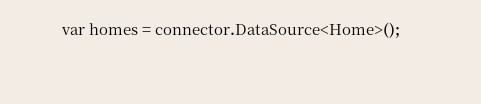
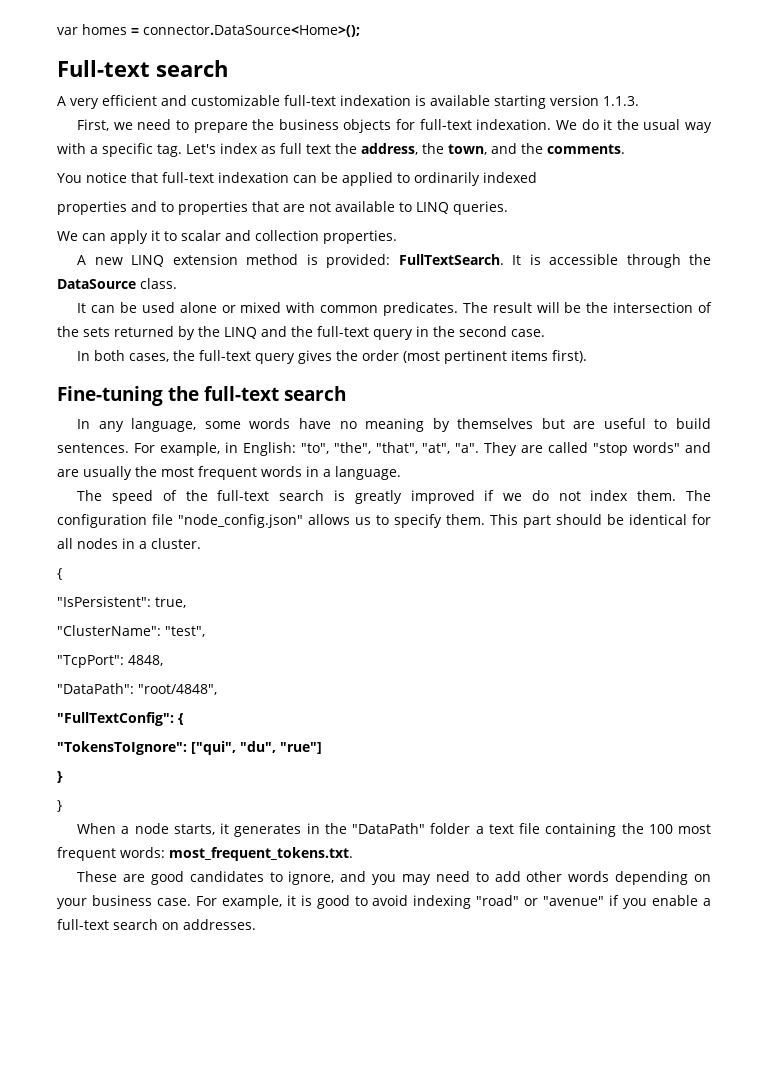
+ Full-text search
+ A very efficient and customizable full-text indexation is available starting version 1.1.3.
+ First, we need to prepare the business objects for full-text indexation. We do it the usual way with a specific tag. Let's index as full text the address, the town, and the comments.
+ You notice that full-text indexation can be applied to ordinarily indexed
+ properties and to properties that are not available to LINQ queries.
+ We can apply it to scalar and collection properties.
+ A new LINQ extension method is provided: FullTextSearch. It is accessible through the DataSource class.
+ It can be used alone or mixed with common predicates. The result will be the intersection of the sets returned by the LINQ and the full-text query in the second case.
+ In both cases, the full-text query gives the order (most pertinent items first).
+ Fine-tuning the full-text search
+ In any language, some words have no meaning by themselves but are useful to build sentences. For example, in English: "to", "the", "that", "at", "a". They are called "stop words" and are usually the most frequent words in a language.
+ The speed of the full-text search is greatly improved if we do not index them. The configuration file "node_config.json" allows us to specify them. This part should be identical for all nodes in a cluster.
+ {
+ "IsPersistent": true,
+ "ClusterName": "test",
+ "TcpPort": 4848,
+ "DataPath": "root/4848",
+ "FullTextConfig": {
+ "TokensToIgnore": ["qui", "du", "rue"]
+ }
+ }
+ When a node starts, it generates in the "DataPath" folder a text file containing the 100 most frequent words: most_frequent_tokens.txt.
+ These are good candidates to ignore, and you may need to add other words depending on your business case. For example, it is good to avoid indexing "road" or "avenue" if you enable a full-text search on addresses.

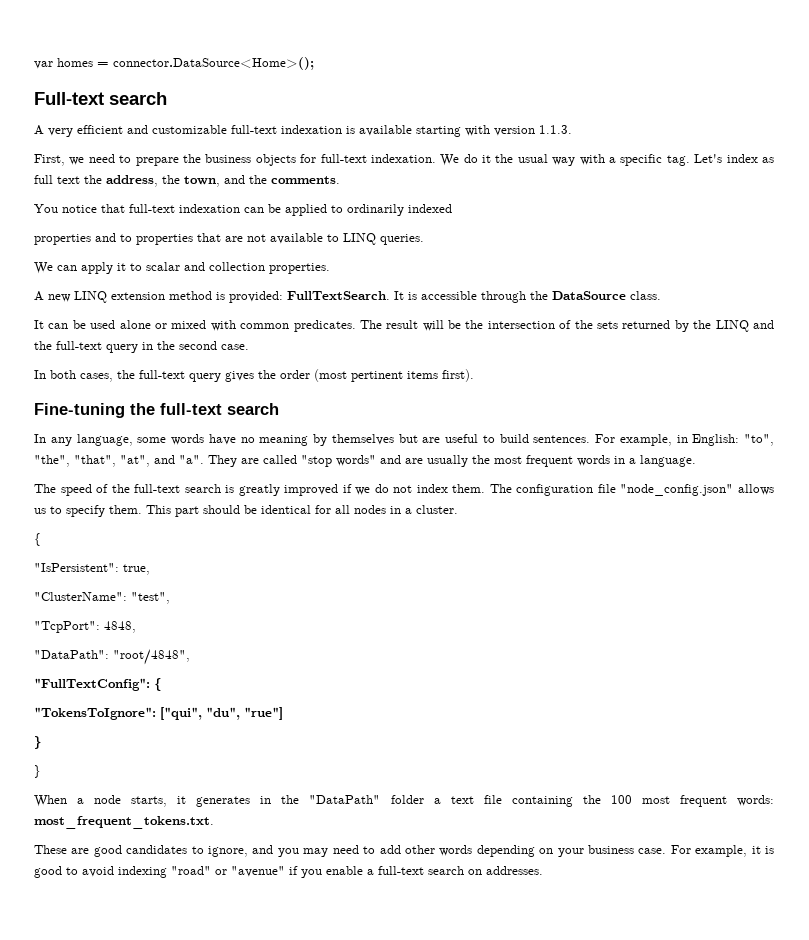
- A very efficient and customizable full-text indexation is available starting version 1.1.3.
+ A very efficient and customizable full-text indexation is available starting with version 1.1.3.
- For example, in English: "to", "the", "that", "at", "a".
+ For example, in English: "to", "the", "that", "at", and "a".

